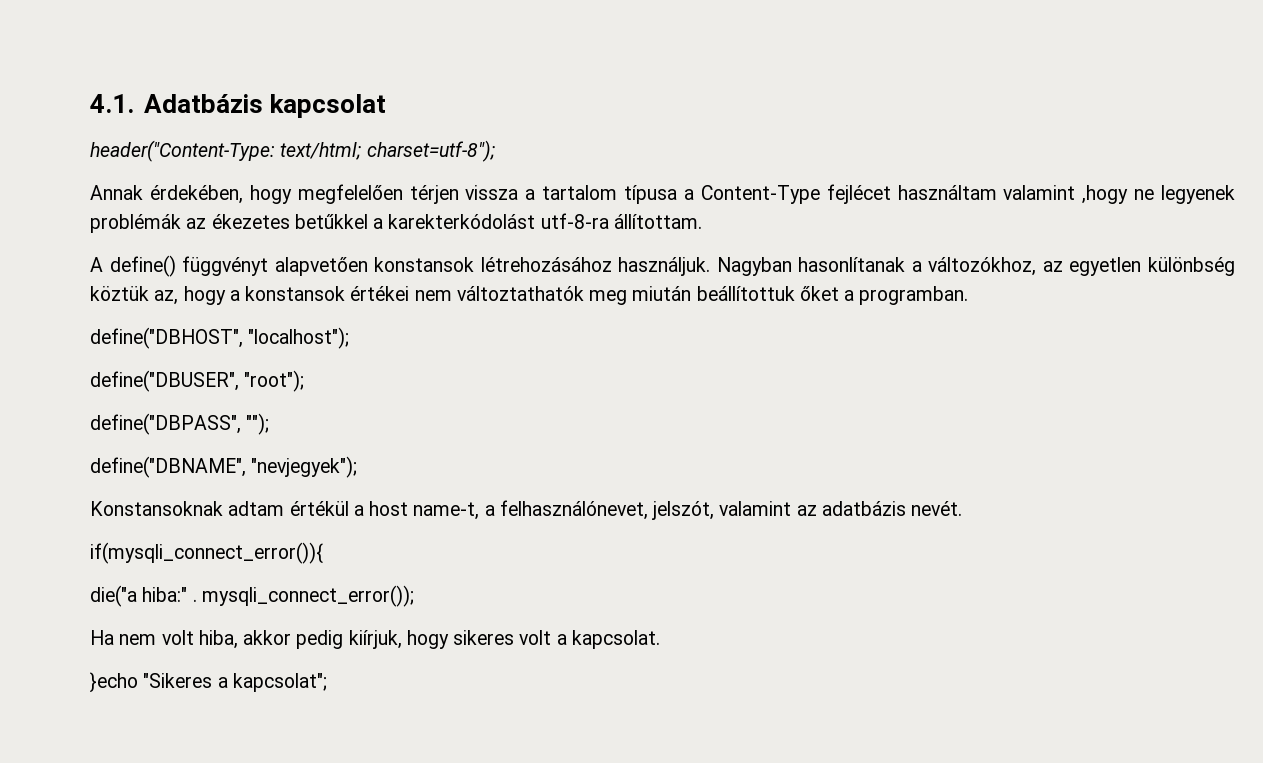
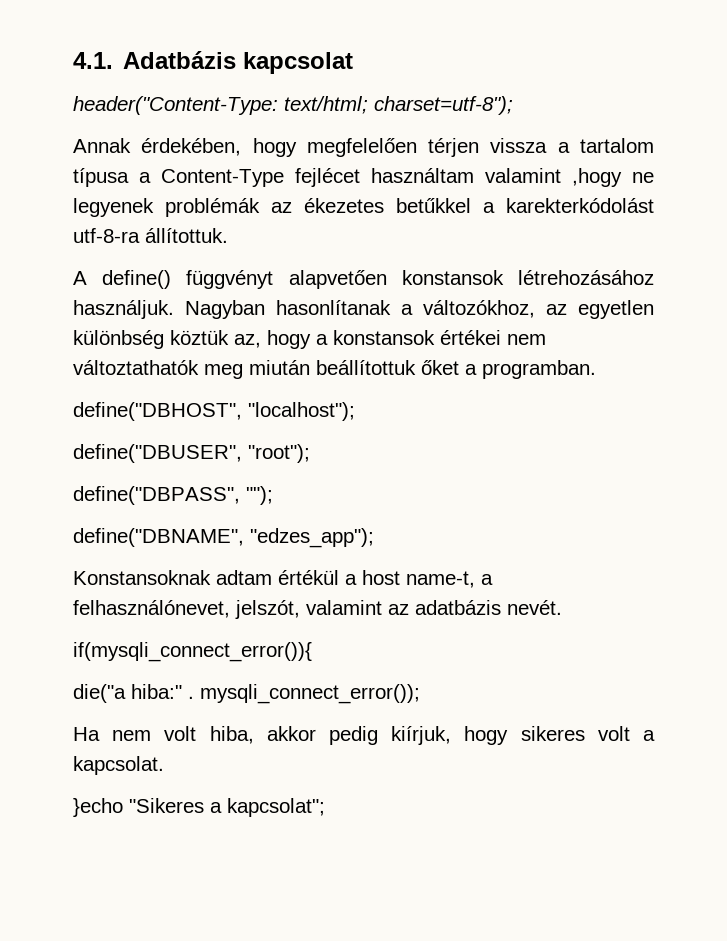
- Annak érdekében, hogy megfelelően térjen vissza a tartalom típusa a Content-Type fejlécet használtam valamint ,hogy ne legyenek problémák az ékezetes betűkkel a karekterkódolást utf-8-ra állítottam.
+ Annak érdekében, hogy megfelelően térjen vissza a tartalom típusa a Content-Type fejlécet használtam valamint ,hogy ne legyenek problémák az ékezetes betűkkel a karekterkódolást utf-8-ra állítottuk.
- define("DBNAME", "nevjegyek");
+ define("DBNAME", "edzes_app");

